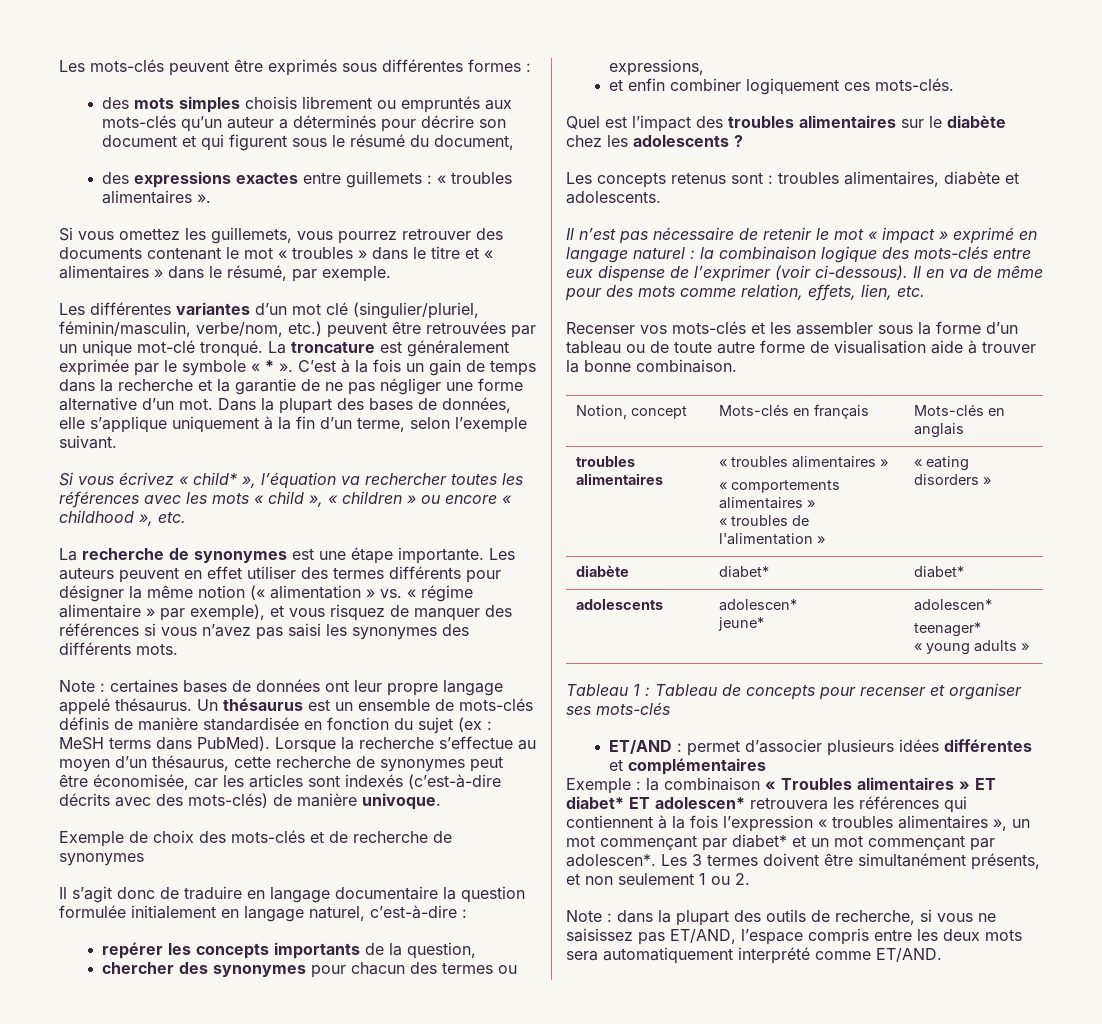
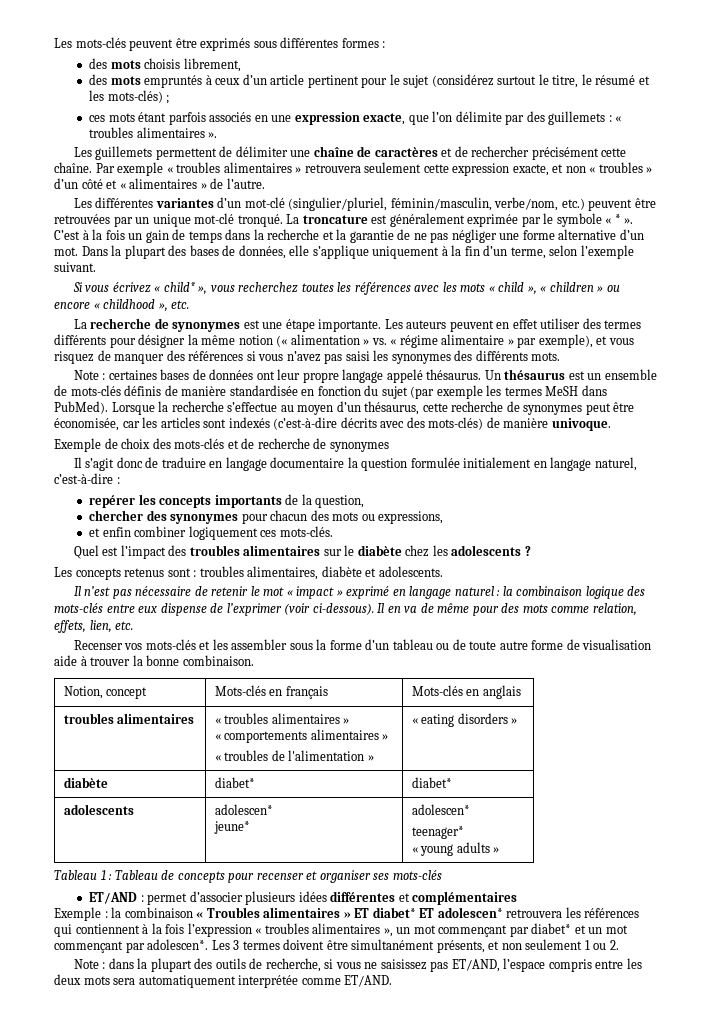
- des mots simples choisis librement ou empruntés aux mots-clés qu’un auteur a déterminés pour décrire son document et qui figurent sous le résumé du document,
- des expressions exactes entre guillemets : « troubles alimentaires ».
+ des mots choisis librement,
+ des mots empruntés à ceux d’un article pertinent pour le sujet (considérez surtout le titre, le résumé et les mots-clés) ;
+ ces mots étant parfois associés en une expression exacte, que l’on délimite par des guillemets : « troubles alimentaires ».
- Si vous omettez les guillemets, vous pourrez retrouver des documents contenant le mot « troubles » dans le titre et « alimentaires » dans le résumé, par exemple.
+ Les guillemets permettent de délimiter une chaîne de caractères et de rechercher précisément cette chaîne. Par exemple « troubles alimentaires » retrouvera seulement cette expression exacte, et non « troubles » d’un côté et « alimentaires » de l’autre.
- Les différentes variantes d’un mot clé (singulier/pluriel, féminin/masculin, verbe/nom, etc.) peuvent être retrouvées par un unique mot-clé tronqué.
+ Les différentes variantes d’un mot-clé (singulier/pluriel, féminin/masculin, verbe/nom, etc.) peuvent être retrouvées par un unique mot-clé tronqué.
- Si vous écrivez « child* », l’équation va rechercher toutes les références avec les mots « child », « children » ou encore « childhood », etc.
+ Si vous écrivez « child* », vous recherchez toutes les références avec les mots « child », « children » ou encore « childhood », etc.
- Un thésaurus est un ensemble de mots-clés définis de manière standardisée en fonction du sujet (ex : MeSH terms dans PubMed).
+ Un thésaurus est un ensemble de mots-clés définis de manière standardisée en fonction du sujet (par exemple les termes MeSH dans PubMed).
- chercher des synonymes pour chacun des termes ou expressions,
+ chercher des synonymes pour chacun des mots ou expressions,
- Note : dans la plupart des outils de recherche, si vous ne saisissez pas ET/AND, l’espace compris entre les deux mots sera automatiquement interprété comme ET/AND.
+ Note : dans la plupart des outils de recherche, si vous ne saisissez pas ET/AND, l’espace compris entre les deux mots sera automatiquement interprétée comme ET/AND.

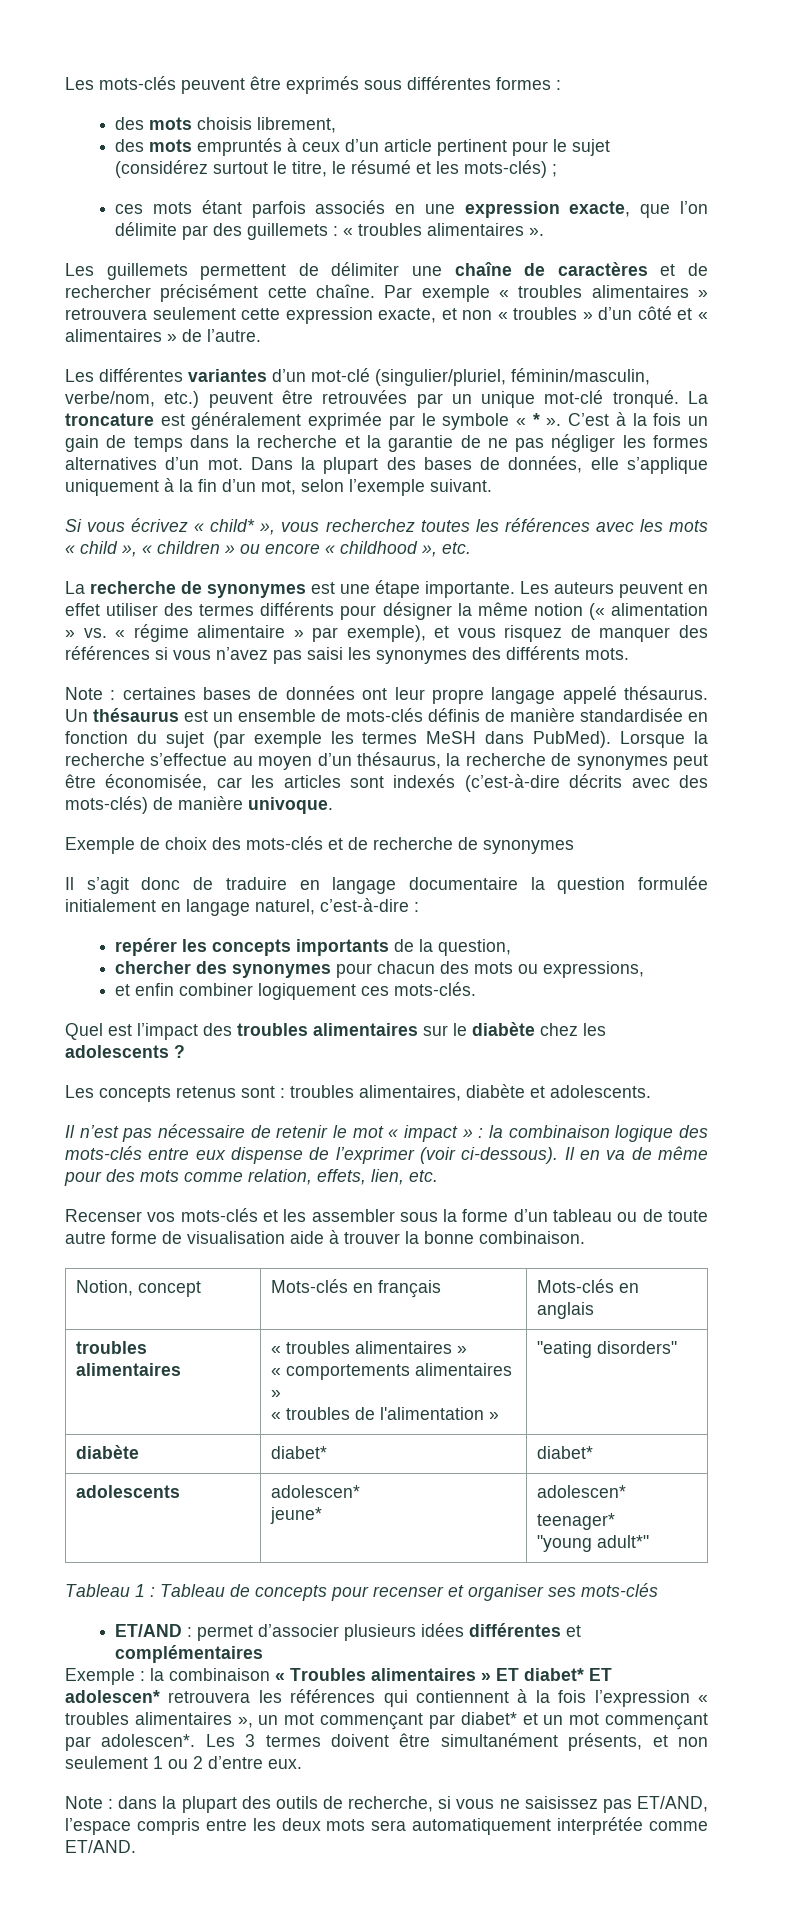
- C’est à la fois un gain de temps dans la recherche et la garantie de ne pas négliger une forme alternative d’un mot.
+ C’est à la fois un gain de temps dans la recherche et la garantie de ne pas négliger les formes alternatives d’un mot.
- Dans la plupart des bases de données, elle s’applique uniquement à la fin d’un terme, selon l’exemple suivant.
+ Dans la plupart des bases de données, elle s’applique uniquement à la fin d’un mot, selon l’exemple suivant.
- Lorsque la recherche s’effectue au moyen d’un thésaurus, cette recherche de synonymes peut être économisée, car les articles sont indexés (c’est-à-dire décrits avec des mots-clés) de manière univoque.
+ Lorsque la recherche s’effectue au moyen d’un thésaurus, la recherche de synonymes peut être économisée, car les articles sont indexés (c’est-à-dire décrits avec des mots-clés) de manière univoque.
- Il n’est pas nécessaire de retenir le mot « impact » exprimé en langage naturel : la combinaison logique des mots-clés entre eux dispense de l’exprimer (voir ci-dessous).
+ Il n’est pas nécessaire de retenir le mot « impact » : la combinaison logique des mots-clés entre eux dispense de l’exprimer (voir ci-dessous).
  troubles alimentaires | « troubles alimentaires »
  « comportements alimentaires »
- « troubles de l'alimentation » | « eating disorders »
+ « troubles de l'alimentation » | "eating disorders"
  adolescents | adolescen*
  jeune* | adolescen*
  teenager*
- « young adults »
+ "young adult*"
- Les 3 termes doivent être simultanément présents, et non seulement 1 ou 2.
+ Les 3 termes doivent être simultanément présents, et non seulement 1 ou 2 d’entre eux.

